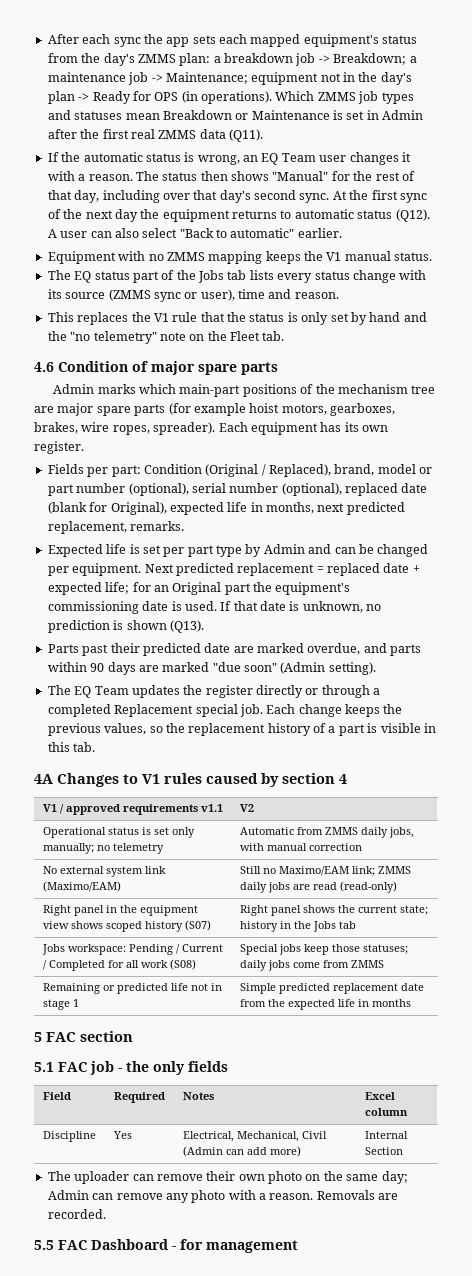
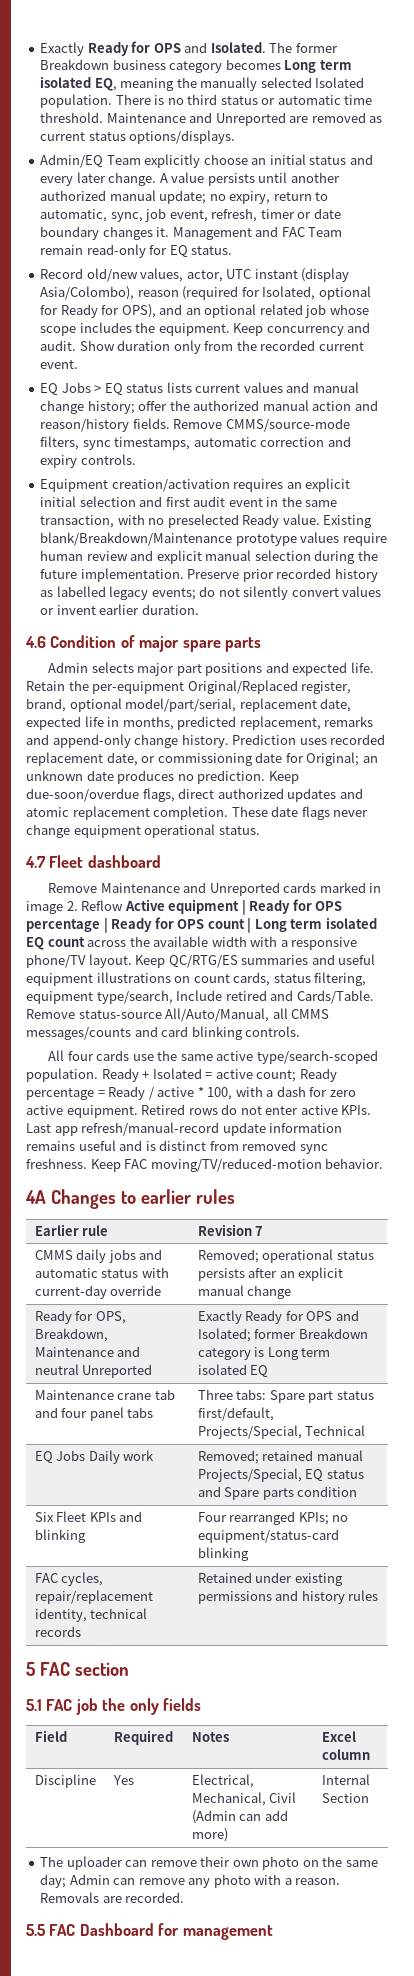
- After each sync the app sets each mapped equipment's status from the day's ZMMS plan: a breakdown job -> Breakdown; a maintenance job -> Maintenance; equipment not in the day's plan -> Ready for OPS (in operations). Which ZMMS job types and statuses mean Breakdown or Maintenance is set in Admin after the first real ZMMS data (Q11).
- If the automatic status is wrong, an EQ Team user changes it with a reason. The status then shows "Manual" for the rest of that day, including over that day's second sync. At the first sync of the next day the equipment returns to automatic status (Q12). A user can also select "Back to automatic" earlier.
- Equipment with no ZMMS mapping keeps the V1 manual status.
- The EQ status part of the Jobs tab lists every status change with its source (ZMMS sync or user), time and reason.
- This replaces the V1 rule that the status is only set by hand and the "no telemetry" note on the Fleet tab.
+ Exactly Ready for OPS and Isolated. The former Breakdown business category becomes Long term isolated EQ, meaning the manually selected Isolated population. There is no third status or automatic time threshold. Maintenance and Unreported are removed as current status options/displays.
+ Admin/EQ Team explicitly choose an initial status and every later change. A value persists until another authorized manual update; no expiry, return to automatic, sync, job event, refresh, timer or date boundary changes it. Management and FAC Team remain read-only for EQ status.
+ Record old/new values, actor, UTC instant (display Asia/Colombo), reason (required for Isolated, optional for Ready for OPS), and an optional related job whose scope includes the equipment. Keep concurrency and audit. Show duration only from the recorded current event.
+ EQ Jobs > EQ status lists current values and manual change history; offer the authorized manual action and reason/history fields. Remove CMMS/source-mode filters, sync timestamps, automatic correction and expiry controls.
+ Equipment creation/activation requires an explicit initial selection and first audit event in the same transaction, with no preselected Ready value. Existing blank/Breakdown/Maintenance prototype values require human review and explicit manual selection during the future implementation. Preserve prior recorded history as labelled legacy events; do not silently convert values or invent earlier duration.
- Admin marks which main-part positions of the mechanism tree are major spare parts (for example hoist motors, gearboxes, brakes, wire ropes, spreader). Each equipment has its own register.
- Fields per part: Condition (Original / Replaced), brand, model or part number (optional), serial number (optional), replaced date (blank for Original), expected life in months, next predicted replacement, remarks.
- Expected life is set per part type by Admin and can be changed per equipment. Next predicted replacement = replaced date + expected life; for an Original part the equipment's commissioning date is used. If that date is unknown, no prediction is shown (Q13).
- Parts past their predicted date are marked overdue, and parts within 90 days are marked "due soon" (Admin setting).
- The EQ Team updates the register directly or through a completed Replacement special job. Each change keeps the previous values, so the replacement history of a part is visible in this tab.
+ Admin selects major part positions and expected life. Retain the per-equipment Original/Replaced register, brand, optional model/part/serial, replacement date, expected life in months, predicted replacement, remarks and append-only change history. Prediction uses recorded replacement date, or commissioning date for Original; an unknown date produces no prediction. Keep due-soon/overdue flags, direct authorized updates and atomic replacement completion. These date flags never change equipment operational status.
+ 4.7 Fleet dashboard
+ Remove Maintenance and Unreported cards marked in image 2. Reflow Active equipment | Ready for OPS percentage | Ready for OPS count | Long term isolated EQ count across the available width with a responsive phone/TV layout. Keep QC/RTG/ES summaries and useful equipment illustrations on count cards, status filtering, equipment type/search, Include retired and Cards/Table. Remove status-source All/Auto/Manual, all CMMS messages/counts and card blinking controls.
+ All four cards use the same active type/search-scoped population. Ready + Isolated = active count; Ready percentage = Ready / active * 100, with a dash for zero active equipment. Retired rows do not enter active KPIs. Last app refresh/manual-record update information remains useful and is distinct from removed sync freshness. Keep FAC moving/TV/reduced-motion behavior.
- 4A Changes to V1 rules caused by section 4
- V1 / approved requirements v1.1 | V2
- Operational status is set only manually; no telemetry | Automatic from ZMMS daily jobs, with manual correction
- No external system link (Maximo/EAM) | Still no Maximo/EAM link; ZMMS daily jobs are read (read-only)
- Right panel in the equipment view shows scoped history (S07) | Right panel shows the current state; history in the Jobs tab
- Jobs workspace: Pending / Current / Completed for all work (S08) | Special jobs keep those statuses; daily jobs come from ZMMS
- Remaining or predicted life not in stage 1 | Simple predicted replacement date from the expected life in months
+ 4A Changes to earlier rules
+ Earlier rule | Revision 7
+ CMMS daily jobs and automatic status with current-day override | Removed; operational status persists after an explicit manual change
+ Ready for OPS, Breakdown, Maintenance and neutral Unreported | Exactly Ready for OPS and Isolated; former Breakdown category is Long term isolated EQ
+ Maintenance crane tab and four panel tabs | Three tabs: Spare part status first/default, Projects/Special, Technical
+ EQ Jobs Daily work | Removed; retained manual Projects/Special, EQ status and Spare parts condition
+ Six Fleet KPIs and blinking | Four rearranged KPIs; no equipment/status-card blinking
+ FAC cycles, repair/replacement identity, technical records | Retained under existing permissions and history rules
- 5.1 FAC job - the only fields
+ 5.1 FAC job the only fields
- 5.5 FAC Dashboard - for management
+ 5.5 FAC Dashboard for management

